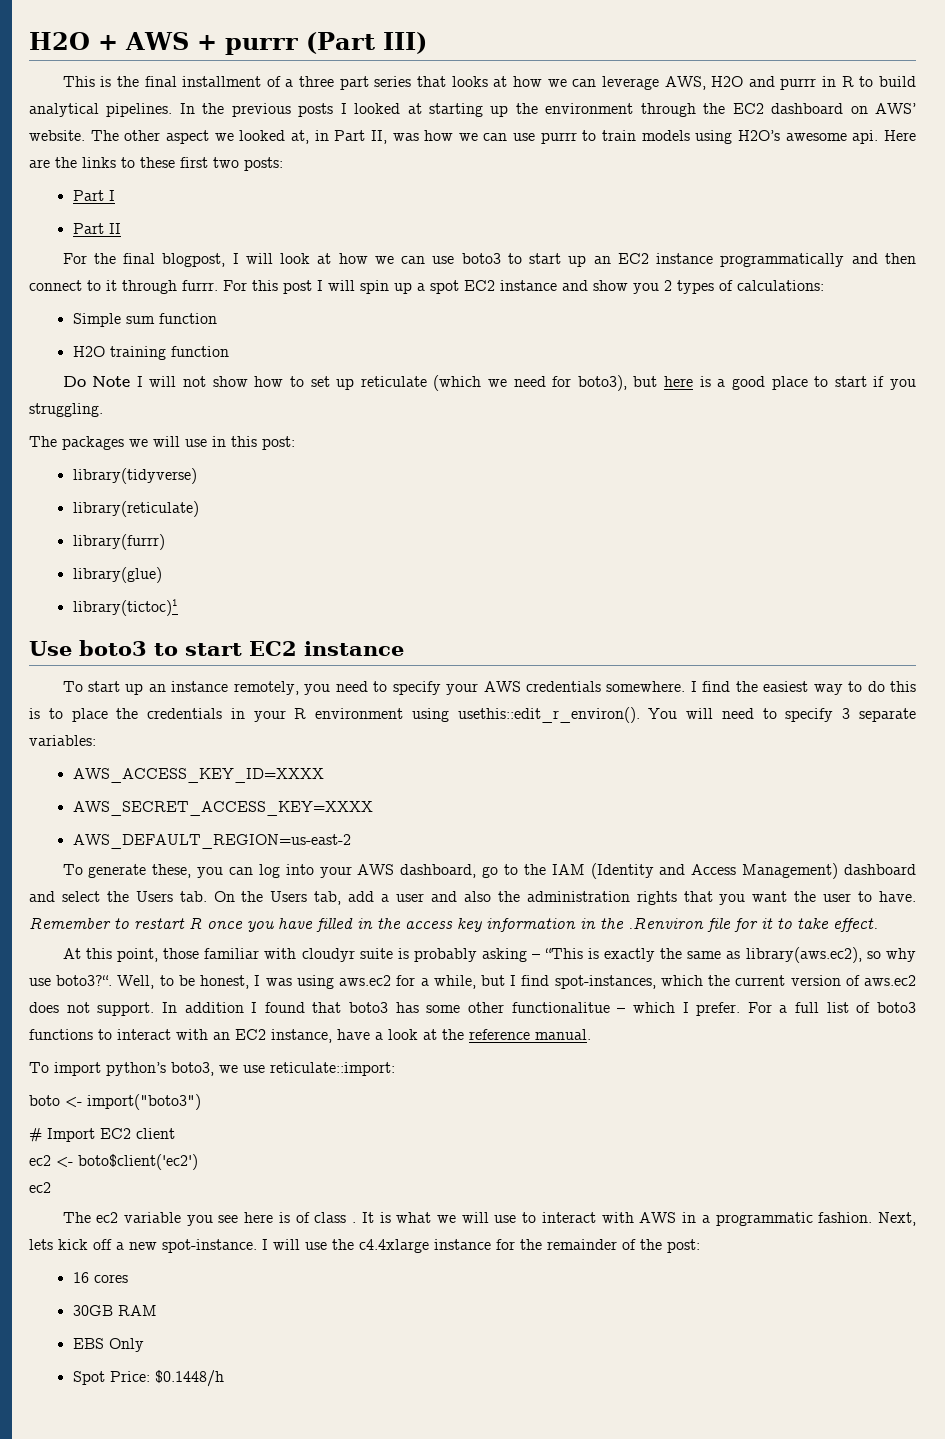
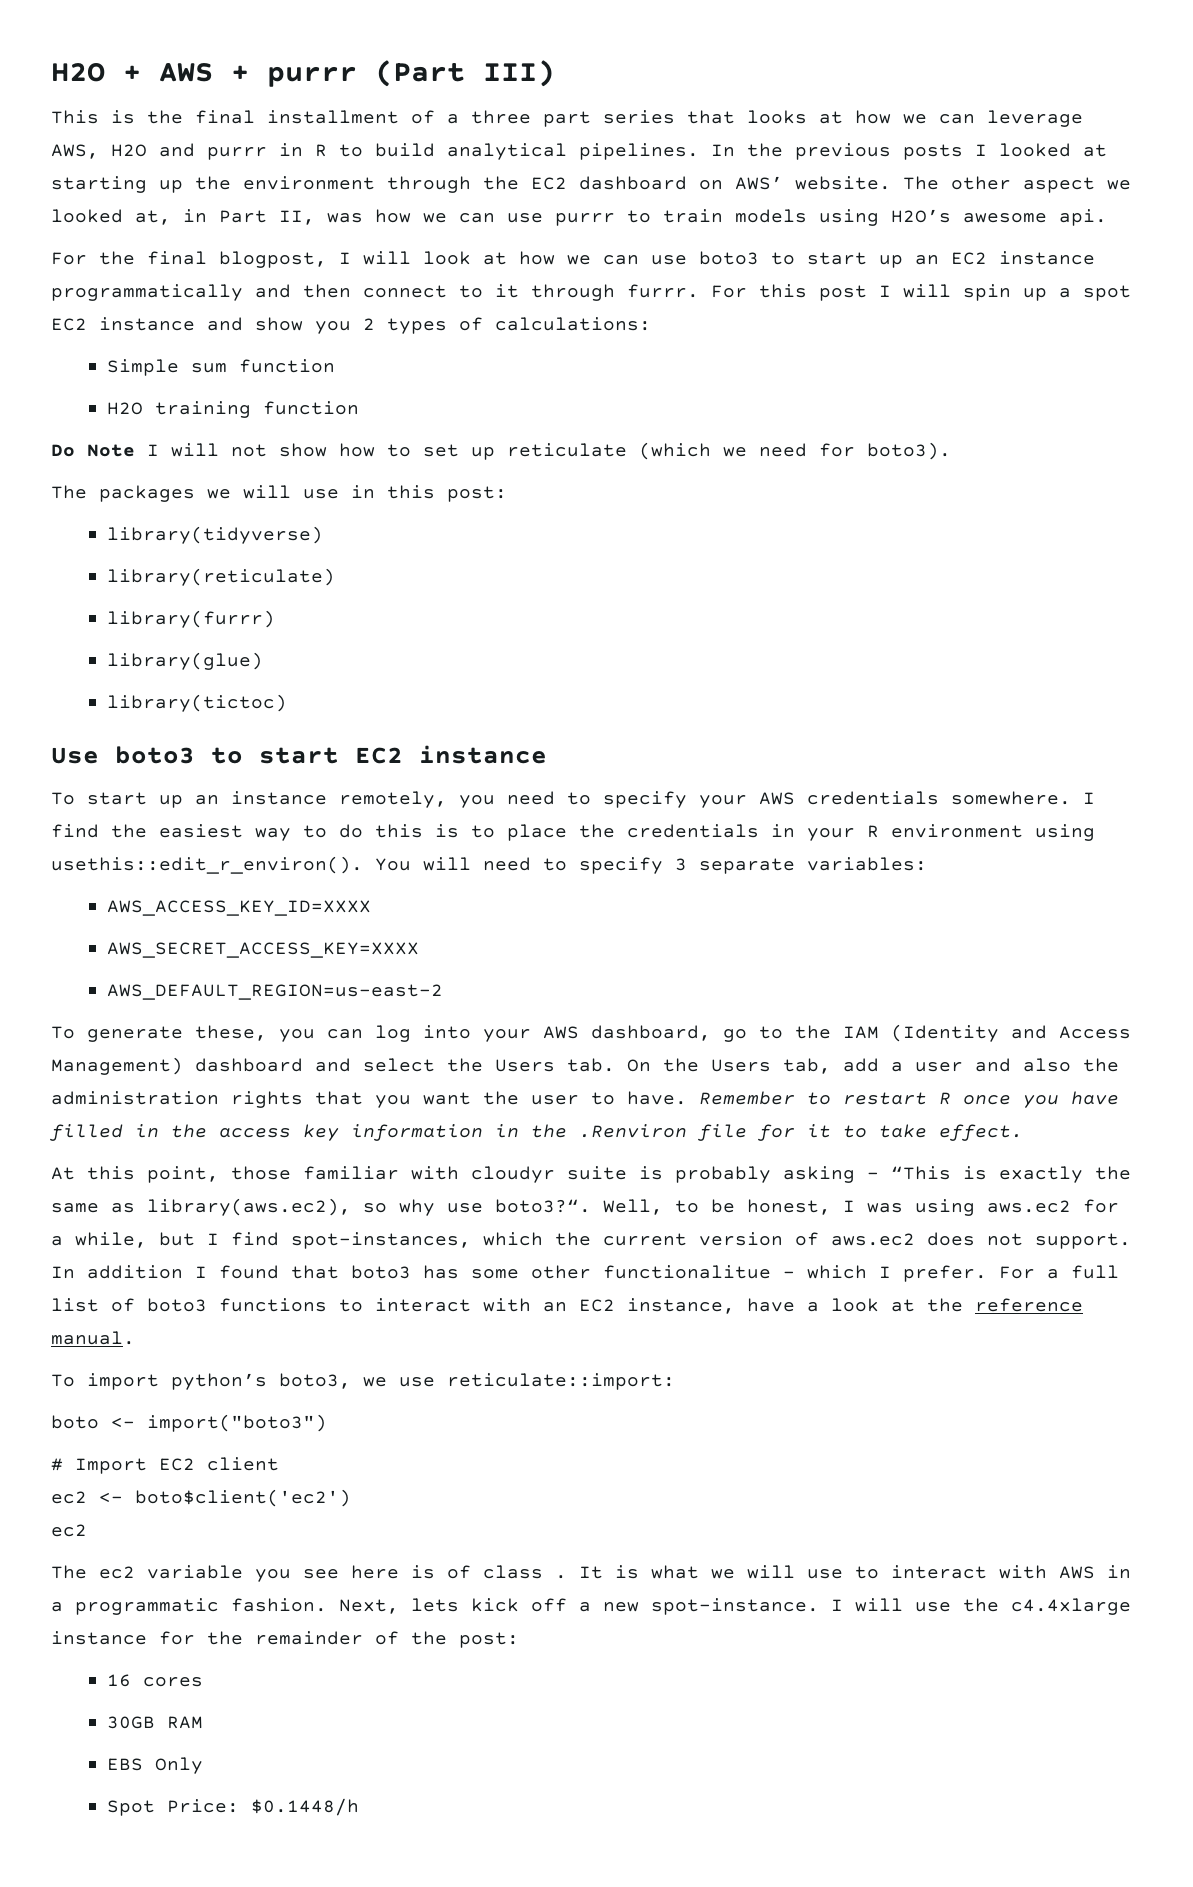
- Here are the links to these first two posts:
- Part I
- Part II
- Do Note I will not show how to set up reticulate (which we need for boto3), but here is a good place to start if you struggling.
+ Do Note I will not show how to set up reticulate (which we need for boto3).
- library(tictoc)1
+ library(tictoc)

